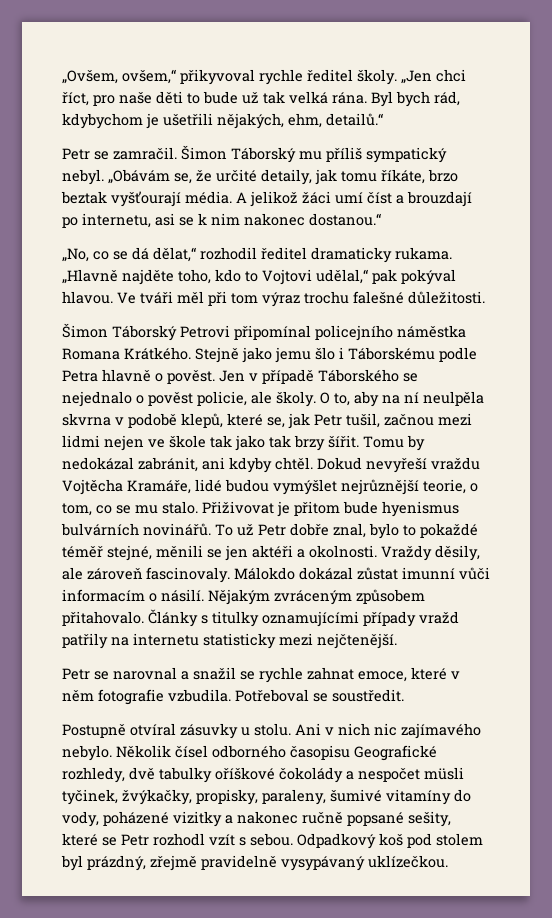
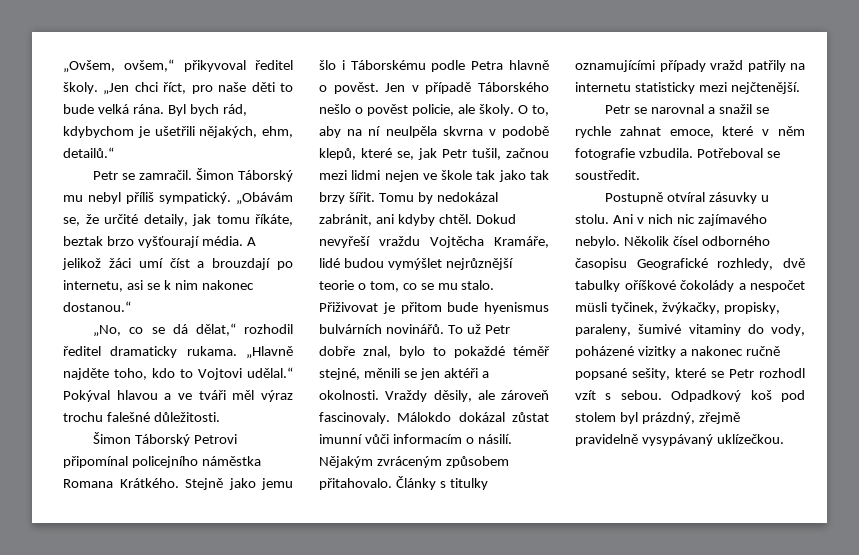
- „Ovšem, ovšem,“ přikyvoval rychle ředitel školy.
+ „Ovšem, ovšem,“ přikyvoval ředitel školy.
- „Jen chci říct, pro naše děti to bude už tak velká rána.
+ „Jen chci říct, pro naše děti to bude velká rána.
- Šimon Táborský mu příliš sympatický nebyl.
+ Šimon Táborský mu nebyl příliš sympatický.
- „Obávám se, že určité detaily, jak tomu říkáte, brzo beztak vyšťourají média.
+ „Obávám se, že určité detaily, jak tomu říkáte, beztak brzo vyšťourají média.
- „Hlavně najděte toho, kdo to Vojtovi udělal,“ pak pokýval hlavou. Ve tváři měl při tom výraz trochu falešné důležitosti.
+ „Hlavně najděte toho, kdo to Vojtovi udělal.“ Pokýval hlavou a ve tváři měl výraz trochu falešné důležitosti.
- Jen v případě Táborského se nejednalo o pověst policie, ale školy.
+ Jen v případě Táborského nešlo o pověst policie, ale školy.
- Dokud nevyřeší vraždu Vojtěcha Kramáře, lidé budou vymýšlet nejrůznější teorie, o tom, co se mu stalo.
+ Dokud nevyřeší vraždu Vojtěcha Kramáře, lidé budou vymýšlet nejrůznější teorie o tom, co se mu stalo.
- Několik čísel odborného časopisu Geografické rozhledy, dvě tabulky oříškové čokolády a nespočet müsli tyčinek, žvýkačky, propisky, paraleny, šumivé vitamíny do vody, poházené vizitky a nakonec ručně popsané sešity, které se Petr rozhodl vzít s sebou.
+ Několik čísel odborného časopisu Geografické rozhledy, dvě tabulky oříškové čokolády a nespočet müsli tyčinek, žvýkačky, propisky, paraleny, šumivé vitaminy do vody, poházené vizitky a nakonec ručně popsané sešity, které se Petr rozhodl vzít s sebou.

